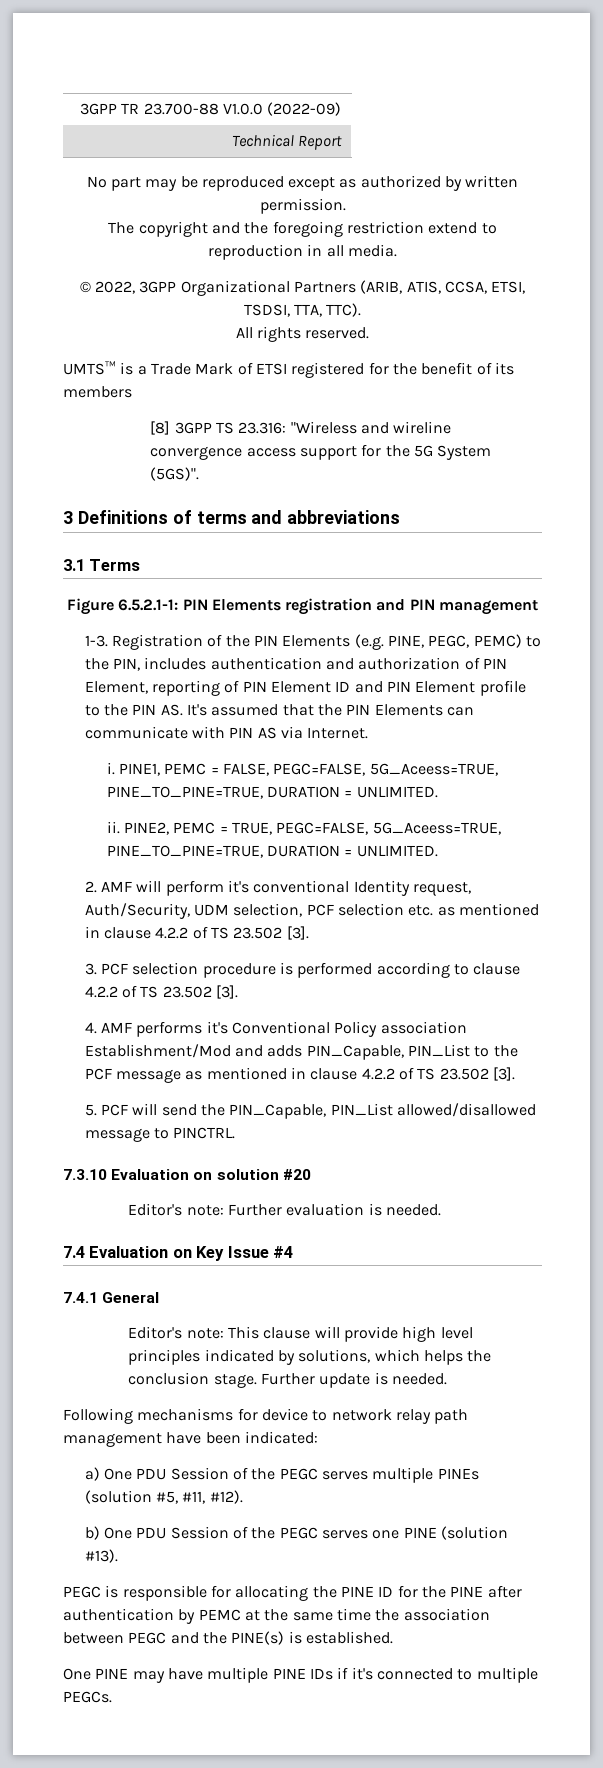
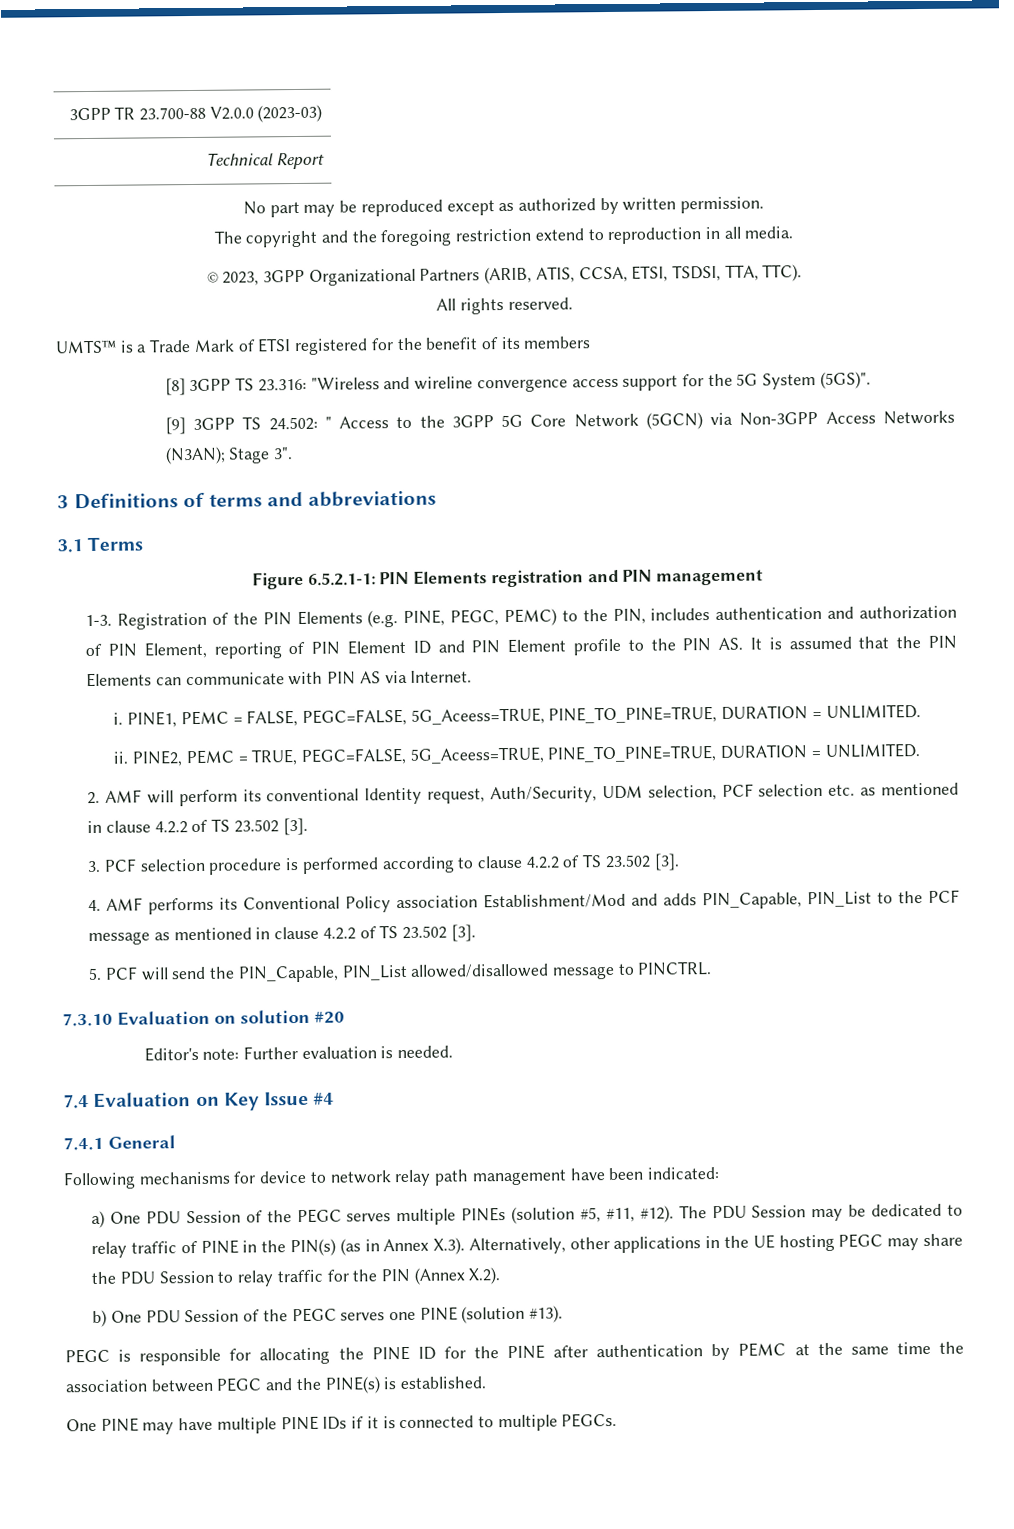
- 3GPP TR 23.700-88 V1.0.0 (2022-09)
+ 3GPP TR 23.700-88 V2.0.0 (2023-03)
- © 2022, 3GPP Organizational Partners (ARIB, ATIS, CCSA, ETSI, TSDSI, TTA, TTC).
+ © 2023, 3GPP Organizational Partners (ARIB, ATIS, CCSA, ETSI, TSDSI, TTA, TTC).
+ [9] 3GPP TS 24.502: " Access to the 3GPP 5G Core Network (5GCN) via Non-3GPP Access Networks (N3AN); Stage 3".
- Registration of the PIN Elements (e.g. PINE, PEGC, PEMC) to the PIN, includes authentication and authorization of PIN Element, reporting of PIN Element ID and PIN Element profile to the PIN AS. It's assumed that the PIN Elements can communicate with PIN AS via Internet.
+ Registration of the PIN Elements (e.g. PINE, PEGC, PEMC) to the PIN, includes authentication and authorization of PIN Element, reporting of PIN Element ID and PIN Element profile to the PIN AS. It is assumed that the PIN Elements can communicate with PIN AS via Internet.
- 2. AMF will perform it's conventional Identity request, Auth/Security, UDM selection, PCF selection etc. as mentioned in clause 4.2.2 of TS 23.502 [3].
+ 2. AMF will perform its conventional Identity request, Auth/Security, UDM selection, PCF selection etc. as mentioned in clause 4.2.2 of TS 23.502 [3].
- 4. AMF performs it's Conventional Policy association Establishment/Mod and adds PIN_Capable, PIN_List to the PCF message as mentioned in clause 4.2.2 of TS 23.502 [3].
+ 4. AMF performs its Conventional Policy association Establishment/Mod and adds PIN_Capable, PIN_List to the PCF message as mentioned in clause 4.2.2 of TS 23.502 [3].
- Editor's note: This clause will provide high level principles indicated by solutions, which helps the conclusion stage. Further update is needed.
+ The PDU Session may be dedicated to relay traffic of PINE in the PIN(s) (as in Annex X.3). Alternatively, other applications in the UE hosting PEGC may share the PDU Session to relay traffic for the PIN (Annex X.2).
- One PINE may have multiple PINE IDs if it's connected to multiple PEGCs.
+ One PINE may have multiple PINE IDs if it is connected to multiple PEGCs.

